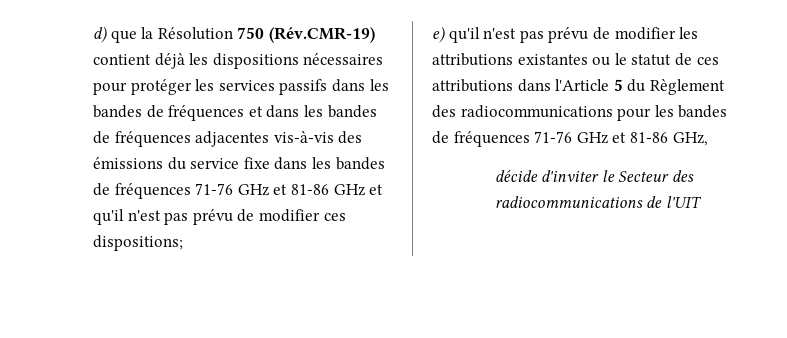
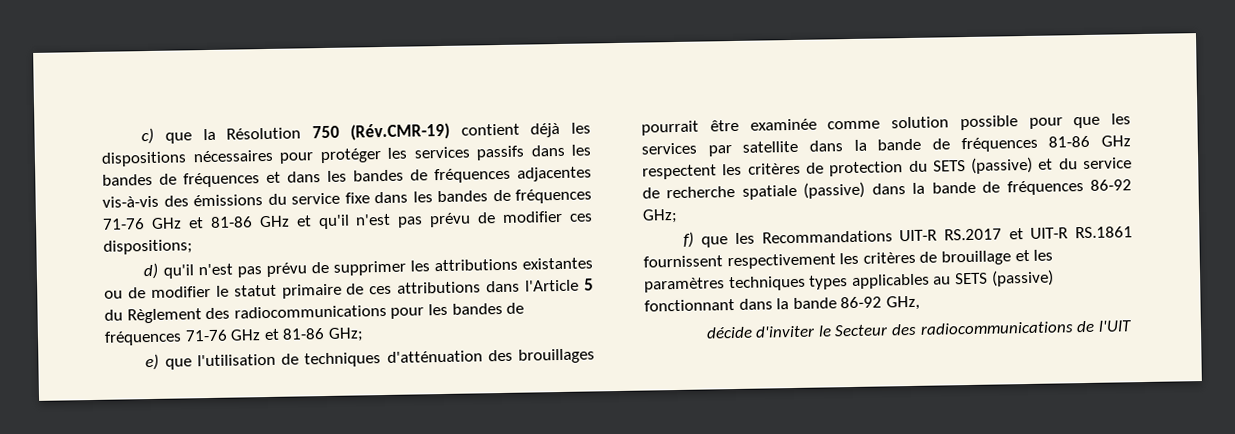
- d) que la Résolution 750 (Rév.CMR-19) contient déjà les dispositions nécessaires pour protéger les services passifs dans les bandes de fréquences et dans les bandes de fréquences adjacentes vis-à-vis des émissions du service fixe dans les bandes de fréquences 71-76 GHz et 81-86 GHz et qu'il n'est pas prévu de modifier ces dispositions;
+ c) que la Résolution 750 (Rév.CMR-19) contient déjà les dispositions nécessaires pour protéger les services passifs dans les bandes de fréquences et dans les bandes de fréquences adjacentes vis-à-vis des émissions du service fixe dans les bandes de fréquences 71-76 GHz et 81-86 GHz et qu'il n'est pas prévu de modifier ces dispositions;
- e) qu'il n'est pas prévu de modifier les attributions existantes ou le statut de ces attributions dans l'Article 5 du Règlement des radiocommunications pour les bandes de fréquences 71-76 GHz et 81-86 GHz,
+ d) qu'il n'est pas prévu de supprimer les attributions existantes ou de modifier le statut primaire de ces attributions dans l'Article 5 du Règlement des radiocommunications pour les bandes de fréquences 71-76 GHz et 81-86 GHz;
+ e) que l'utilisation de techniques d'atténuation des brouillages pourrait être examinée comme solution possible pour que les services par satellite dans la bande de fréquences 81-86 GHz respectent les critères de protection du SETS (passive) et du service de recherche spatiale (passive) dans la bande de fréquences 86-92 GHz;
+ f) que les Recommandations UIT-R RS.2017 et UIT-R RS.1861 fournissent respectivement les critères de brouillage et les paramètres techniques types applicables au SETS (passive) fonctionnant dans la bande 86-92 GHz,

